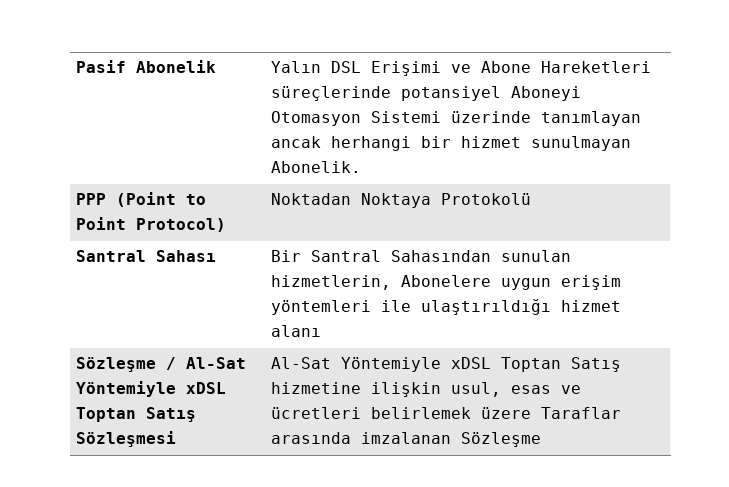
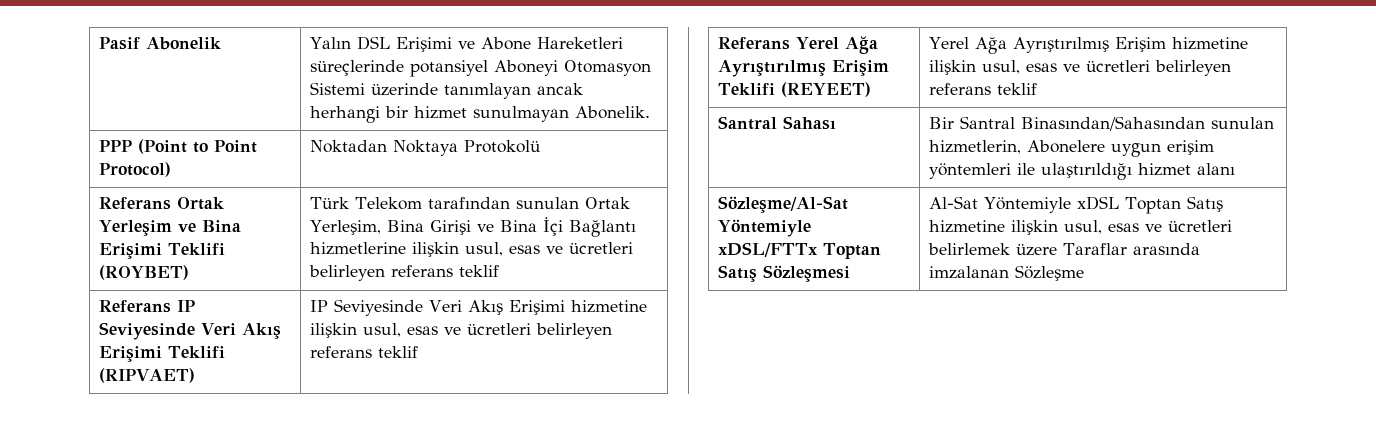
+ Referans Ortak Yerleşim ve Bina Erişimi Teklifi (ROYBET) | Türk Telekom tarafından sunulan Ortak Yerleşim, Bina Girişi ve Bina İçi Bağlantı hizmetlerine ilişkin usul, esas ve ücretleri belirleyen referans teklif
+ Referans IP Seviyesinde Veri Akış Erişimi Teklifi (RIPVAET) | IP Seviyesinde Veri Akış Erişimi hizmetine ilişkin usul, esas ve ücretleri belirleyen referans teklif
+ Referans Yerel Ağa Ayrıştırılmış Erişim Teklifi (REYEET) | Yerel Ağa Ayrıştırılmış Erişim hizmetine ilişkin usul, esas ve ücretleri belirleyen referans teklif
- Santral Sahası | Bir Santral Sahasından sunulan hizmetlerin, Abonelere uygun erişim yöntemleri ile ulaştırıldığı hizmet alanı
+ Santral Sahası | Bir Santral Binasından/Sahasından sunulan hizmetlerin, Abonelere uygun erişim yöntemleri ile ulaştırıldığı hizmet alanı
- Sözleşme / Al-Sat Yöntemiyle xDSL Toptan Satış Sözleşmesi | Al-Sat Yöntemiyle xDSL Toptan Satış hizmetine ilişkin usul, esas ve ücretleri belirlemek üzere Taraflar arasında imzalanan Sözleşme
+ Sözleşme/Al-Sat Yöntemiyle xDSL/FTTx Toptan Satış Sözleşmesi | Al-Sat Yöntemiyle xDSL Toptan Satış hizmetine ilişkin usul, esas ve ücretleri belirlemek üzere Taraflar arasında imzalanan Sözleşme

